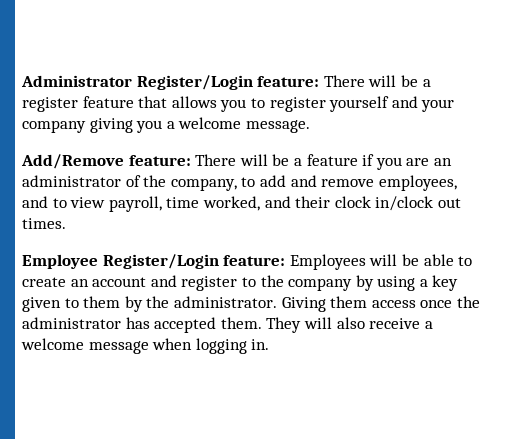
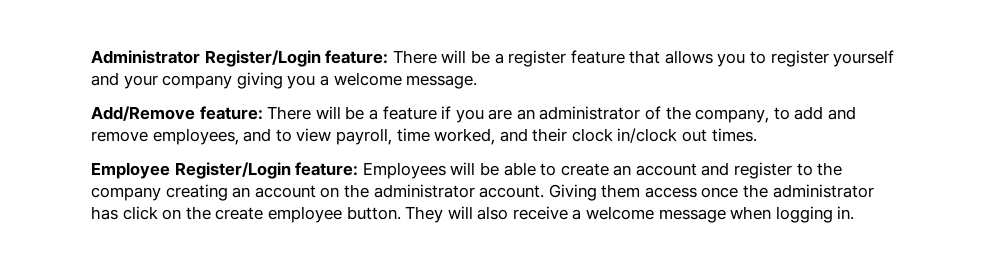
- Employee Register/Login feature: Employees will be able to create an account and register to the company by using a key given to them by the administrator.
+ Employee Register/Login feature: Employees will be able to create an account and register to the company creating an account on the administrator account.
- Giving them access once the administrator has accepted them.
+ Giving them access once the administrator has click on the create employee button.

